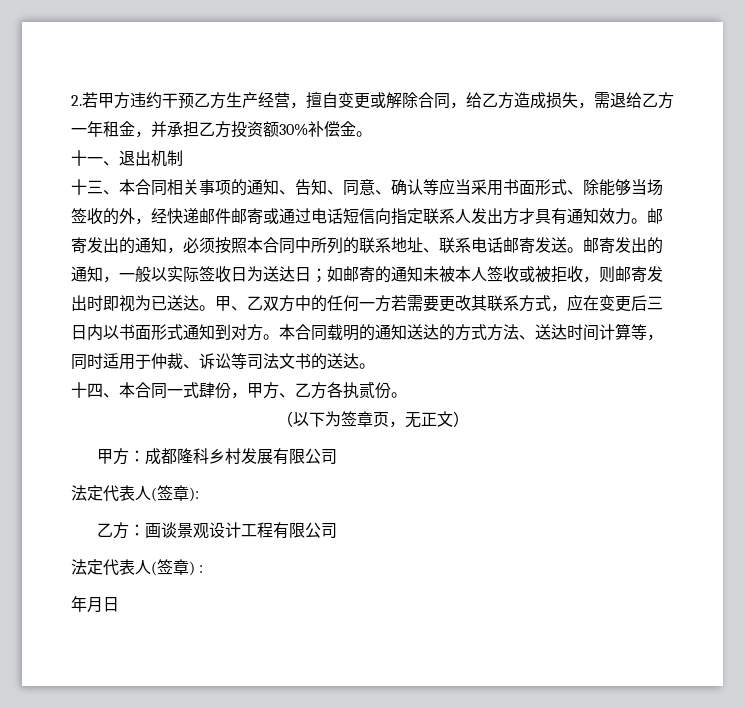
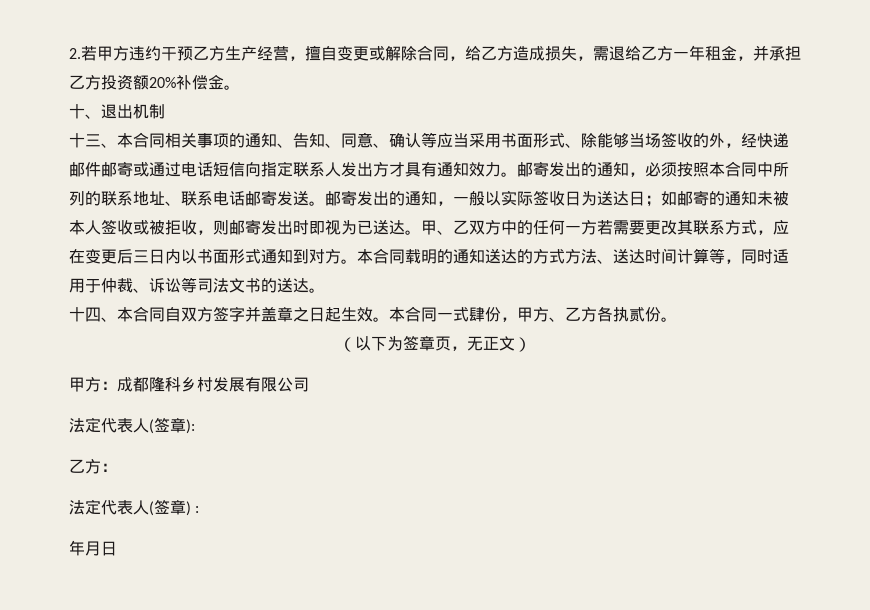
- 2.若甲方违约干预乙方生产经营，擅自变更或解除合同，给乙方造成损失，需退给乙方一年租金，并承担乙方投资额30%补偿金。
+ 2.若甲方违约干预乙方生产经营，擅自变更或解除合同，给乙方造成损失，需退给乙方一年租金，并承担乙方投资额20%补偿金。
- 十一、退出机制
+ 十、退出机制
- 十四、本合同一式肆份，甲方、乙方各执贰份。
+ 十四、本合同自双方签字并盖章之日起生效。本合同一式肆份，甲方、乙方各执贰份。
- 乙方：画谈景观设计工程有限公司
+ 乙方：

